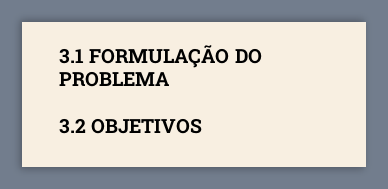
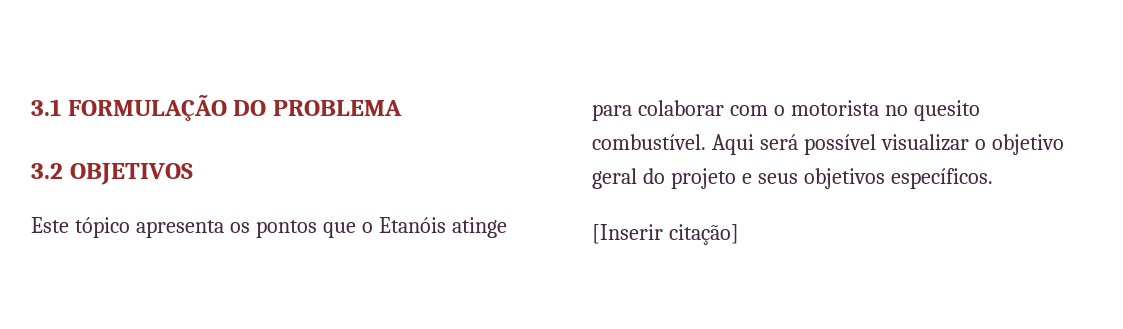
+ Este tópico apresenta os pontos que o Etanóis atinge para colaborar com o motorista no quesito combustível. Aqui será possível visualizar o objetivo geral do projeto e seus objetivos específicos.
+ [Inserir citação]

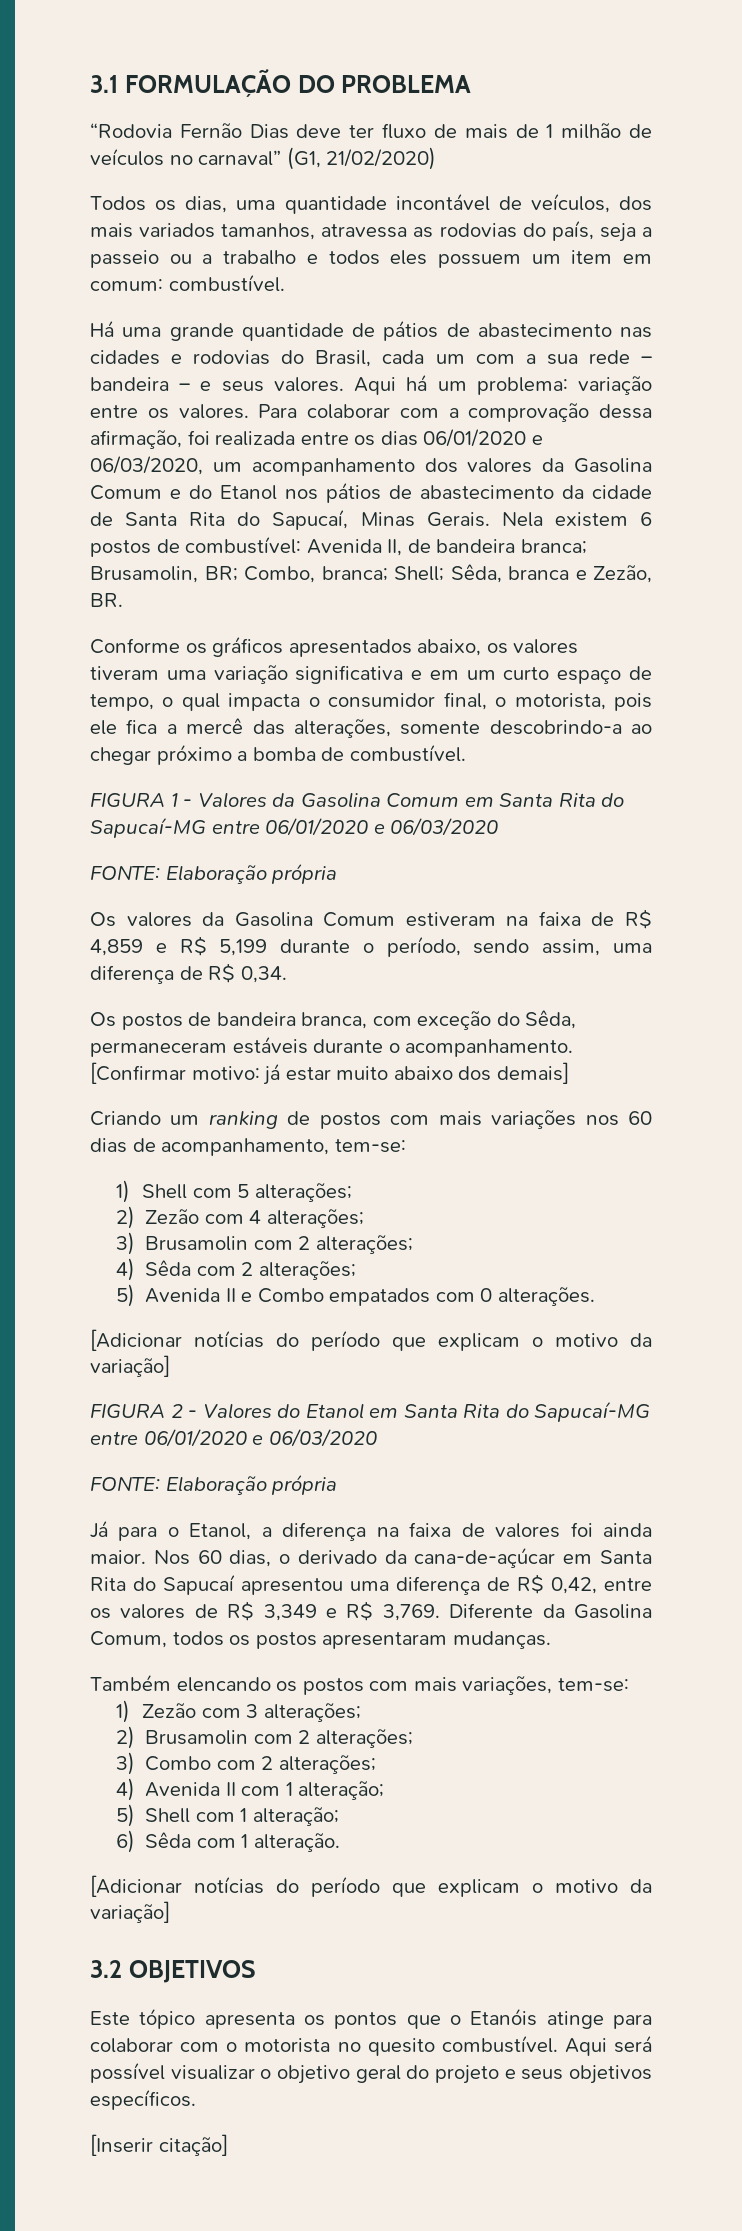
+ “Rodovia Fernão Dias deve ter fluxo de mais de 1 milhão de veículos no carnaval” (G1, 21/02/2020)
+ Todos os dias, uma quantidade incontável de veículos, dos mais variados tamanhos, atravessa as rodovias do país, seja a passeio ou a trabalho e todos eles possuem um item em comum: combustível.
+ Há uma grande quantidade de pátios de abastecimento nas cidades e rodovias do Brasil, cada um com a sua rede – bandeira – e seus valores. Aqui há um problema: variação entre os valores. Para colaborar com a comprovação dessa afirmação, foi realizada entre os dias 06/01/2020 e 06/03/2020, um acompanhamento dos valores da Gasolina Comum e do Etanol nos pátios de abastecimento da cidade de Santa Rita do Sapucaí, Minas Gerais. Nela existem 6 postos de combustível: Avenida II, de bandeira branca; Brusamolin, BR; Combo, branca; Shell; Sêda, branca e Zezão, BR.
+ Conforme os gráficos apresentados abaixo, os valores tiveram uma variação significativa e em um curto espaço de tempo, o qual impacta o consumidor final, o motorista, pois ele fica a mercê das alterações, somente descobrindo-a ao chegar próximo a bomba de combustível.
+ FIGURA 1 - Valores da Gasolina Comum em Santa Rita do Sapucaí-MG entre 06/01/2020 e 06/03/2020
+ FONTE: Elaboração própria
+ Os valores da Gasolina Comum estiveram na faixa de R$ 4,859 e R$ 5,199 durante o período, sendo assim, uma diferença de R$ 0,34.
+ Os postos de bandeira branca, com exceção do Sêda, permaneceram estáveis durante o acompanhamento. [Confirmar motivo: já estar muito abaixo dos demais]
+ Criando um ranking de postos com mais variações nos 60 dias de acompanhamento, tem-se:
+ 1) Shell com 5 alterações;
+ 2) Zezão com 4 alterações;
+ 3) Brusamolin com 2 alterações;
+ 4) Sêda com 2 alterações;
+ 5) Avenida II e Combo empatados com 0 alterações.
+ [Adicionar notícias do período que explicam o motivo da variação]
+ FIGURA 2 - Valores do Etanol em Santa Rita do Sapucaí-MG entre 06/01/2020 e 06/03/2020
+ FONTE: Elaboração própria
+ Já para o Etanol, a diferença na faixa de valores foi ainda maior. Nos 60 dias, o derivado da cana-de-açúcar em Santa Rita do Sapucaí apresentou uma diferença de R$ 0,42, entre os valores de R$ 3,349 e R$ 3,769. Diferente da Gasolina Comum, todos os postos apresentaram mudanças.
+ Também elencando os postos com mais variações, tem-se:
+ 1) Zezão com 3 alterações;
+ 2) Brusamolin com 2 alterações;
+ 3) Combo com 2 alterações;
+ 4) Avenida II com 1 alteração;
+ 5) Shell com 1 alteração;
+ 6) Sêda com 1 alteração.
+ [Adicionar notícias do período que explicam o motivo da variação]

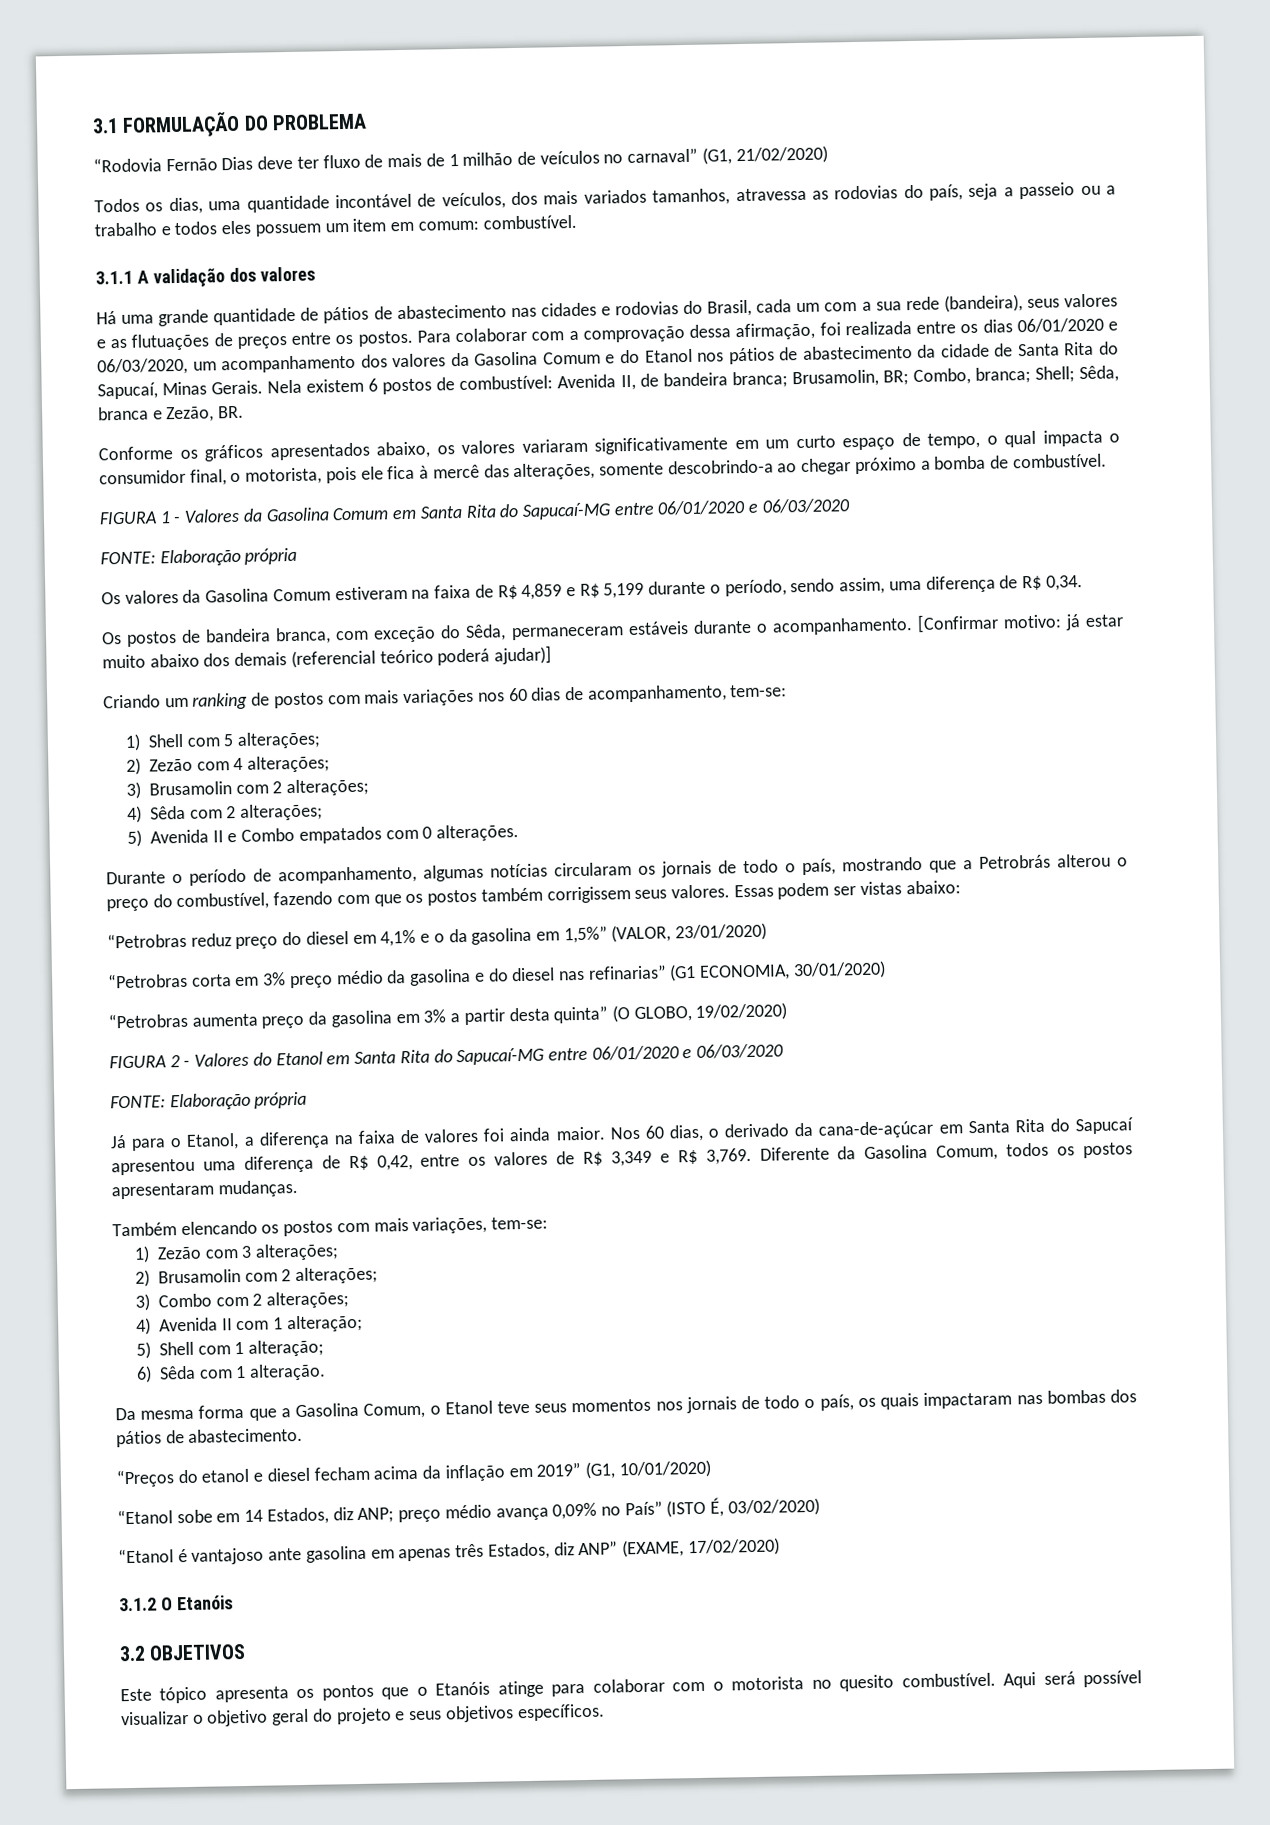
+ 3.1.1 A validação dos valores
- Há uma grande quantidade de pátios de abastecimento nas cidades e rodovias do Brasil, cada um com a sua rede – bandeira – e seus valores. Aqui há um problema: variação entre os valores.
+ Há uma grande quantidade de pátios de abastecimento nas cidades e rodovias do Brasil, cada um com a sua rede (bandeira), seus valores e as flutuações de preços entre os postos.
- Conforme os gráficos apresentados abaixo, os valores tiveram uma variação significativa e em um curto espaço de tempo, o qual impacta o consumidor final, o motorista, pois ele fica a mercê das alterações, somente descobrindo-a ao chegar próximo a bomba de combustível.
+ Conforme os gráficos apresentados abaixo, os valores variaram significativamente em um curto espaço de tempo, o qual impacta o consumidor final, o motorista, pois ele fica à mercê das alterações, somente descobrindo-a ao chegar próximo a bomba de combustível.
- [Confirmar motivo: já estar muito abaixo dos demais]
+ [Confirmar motivo: já estar muito abaixo dos demais (referencial teórico poderá ajudar)]
  5) Avenida II e Combo empatados com 0 alterações.
- [Adicionar notícias do período que explicam o motivo da variação]
+ Durante o período de acompanhamento, algumas notícias circularam os jornais de todo o país, mostrando que a Petrobrás alterou o preço do combustível, fazendo com que os postos também corrigissem seus valores. Essas podem ser vistas abaixo:
+ “Petrobras reduz preço do diesel em 4,1% e o da gasolina em 1,5%” (VALOR, 23/01/2020)
+ “Petrobras corta em 3% preço médio da gasolina e do diesel nas refinarias” (G1 ECONOMIA, 30/01/2020)
+ “Petrobras aumenta preço da gasolina em 3% a partir desta quinta” (O GLOBO, 19/02/2020)
  6) Sêda com 1 alteração.
- [Adicionar notícias do período que explicam o motivo da variação]
+ Da mesma forma que a Gasolina Comum, o Etanol teve seus momentos nos jornais de todo o país, os quais impactaram nas bombas dos pátios de abastecimento.
+ “Preços do etanol e diesel fecham acima da inflação em 2019” (G1, 10/01/2020)
+ “Etanol sobe em 14 Estados, diz ANP; preço médio avança 0,09% no País” (ISTO É, 03/02/2020)
+ “Etanol é vantajoso ante gasolina em apenas três Estados, diz ANP” (EXAME, 17/02/2020)
+ 3.1.2 O Etanóis
- [Inserir citação]

